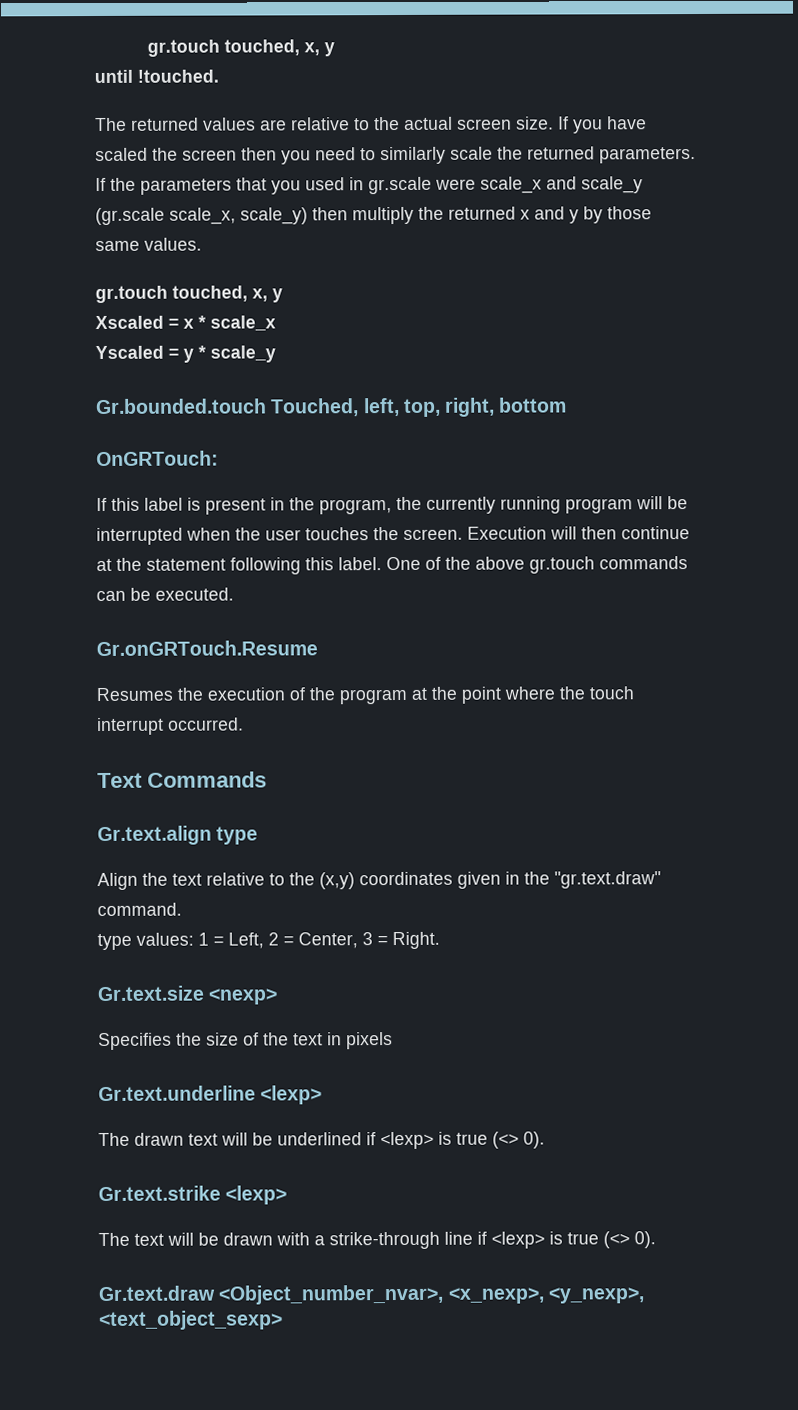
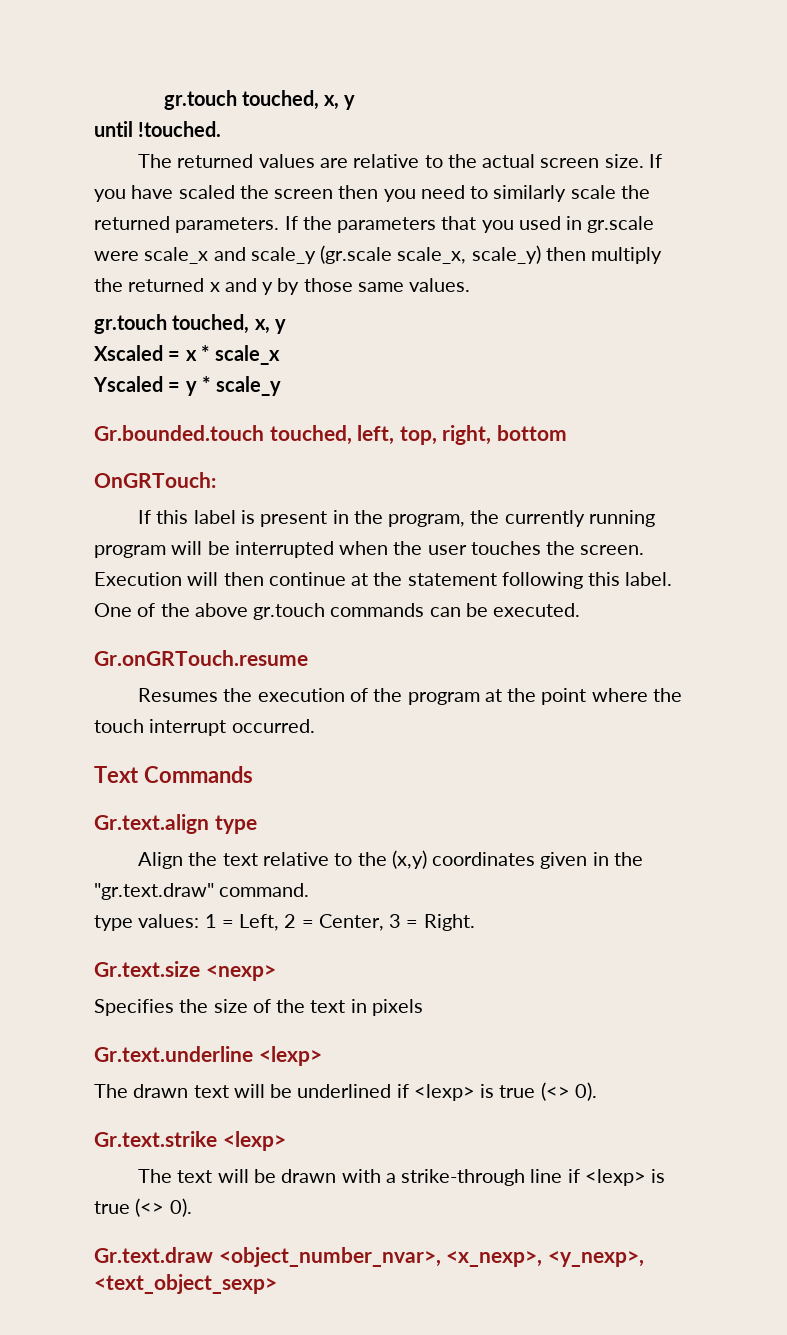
- Gr.bounded.touch Touched, left, top, right, bottom
+ Gr.bounded.touch touched, left, top, right, bottom
- Gr.onGRTouch.Resume
+ Gr.onGRTouch.resume
- Gr.text.draw <Object_number_nvar>, <x_nexp>, <y_nexp>, <text_object_sexp>
+ Gr.text.draw <object_number_nvar>, <x_nexp>, <y_nexp>, <text_object_sexp>

